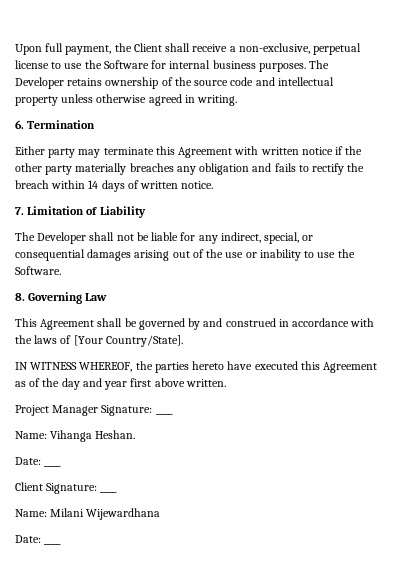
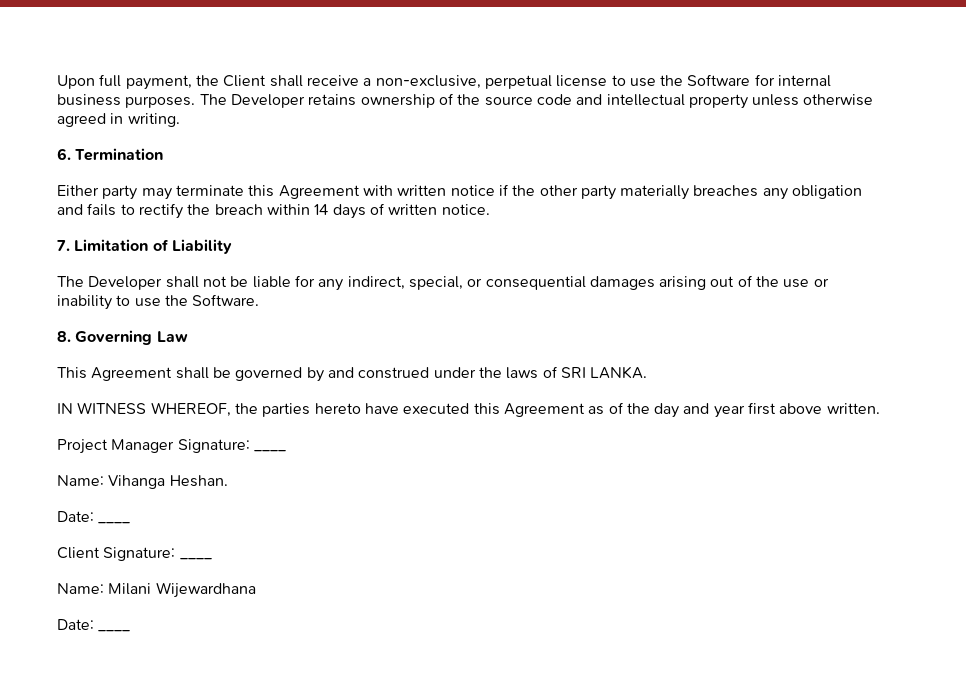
- This Agreement shall be governed by and construed in accordance with the laws of [Your Country/State].
+ This Agreement shall be governed by and construed under the laws of SRI LANKA.

